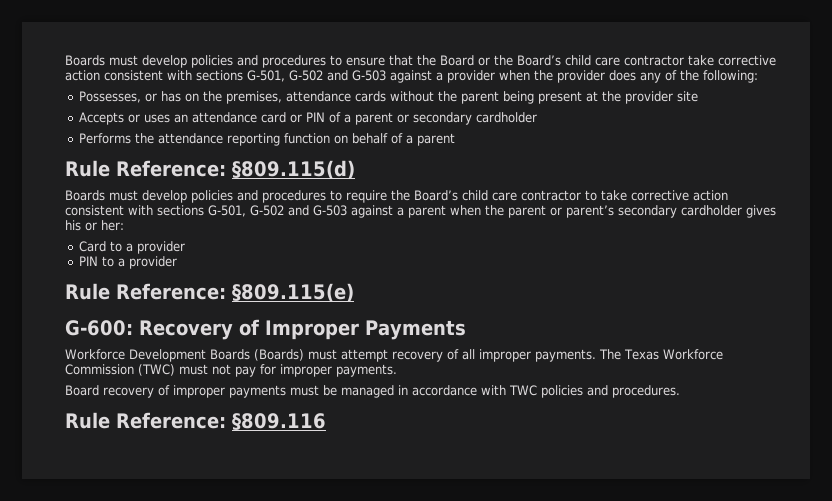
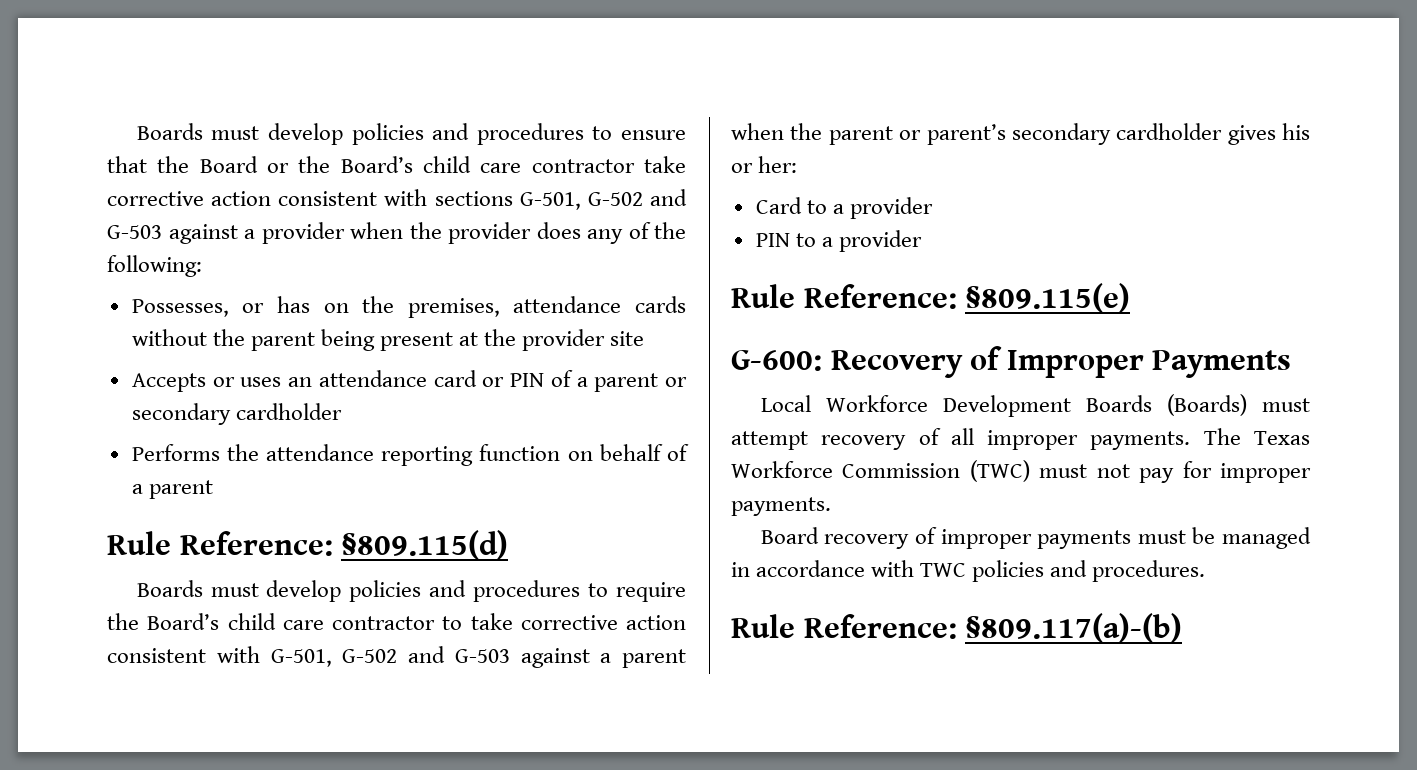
- Boards must develop policies and procedures to require the Board’s child care contractor to take corrective action consistent with sections G-501, G-502 and G-503 against a parent when the parent or parent’s secondary cardholder gives his or her:
+ Boards must develop policies and procedures to require the Board’s child care contractor to take corrective action consistent with G-501, G-502 and G-503 against a parent when the parent or parent’s secondary cardholder gives his or her:
- Workforce Development Boards (Boards) must attempt recovery of all improper payments.
+ Local Workforce Development Boards (Boards) must attempt recovery of all improper payments.
- Rule Reference: §809.116
+ Rule Reference: §809.117(a)-(b)

